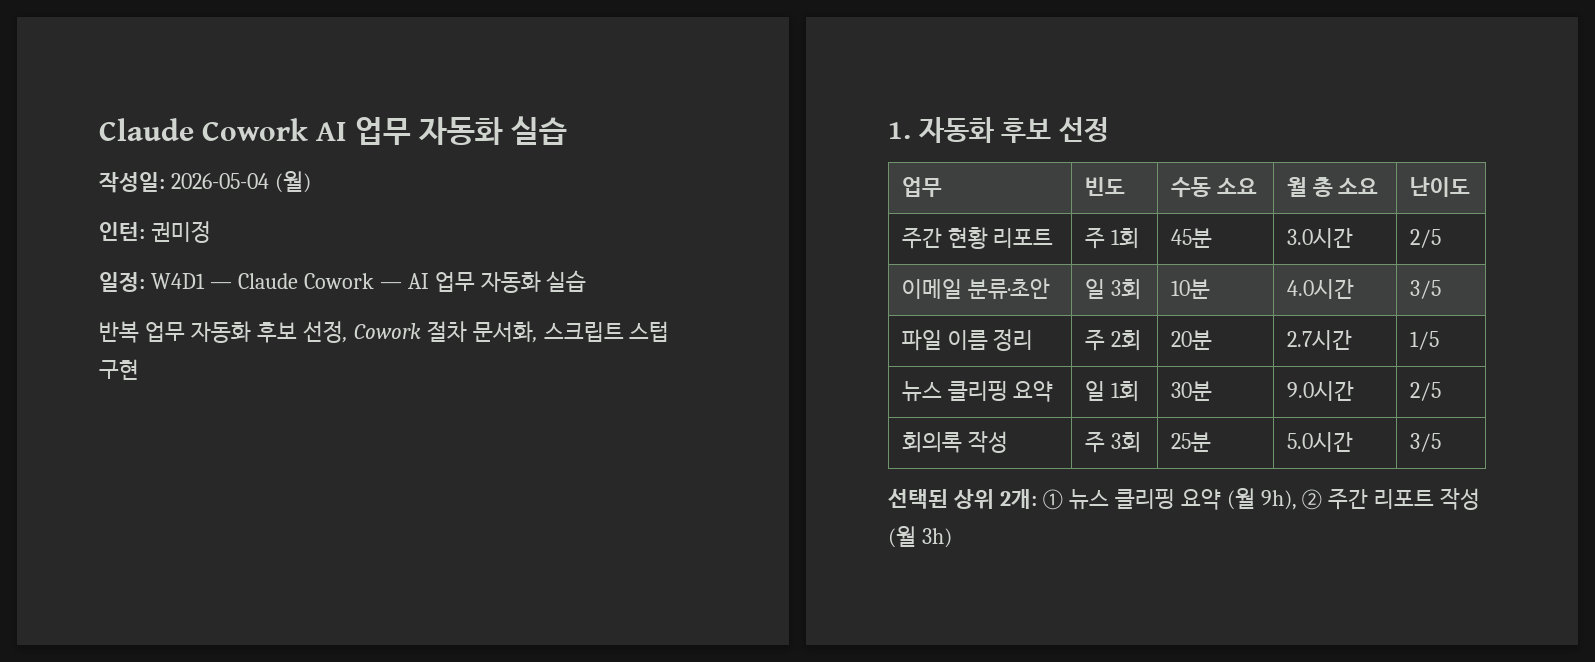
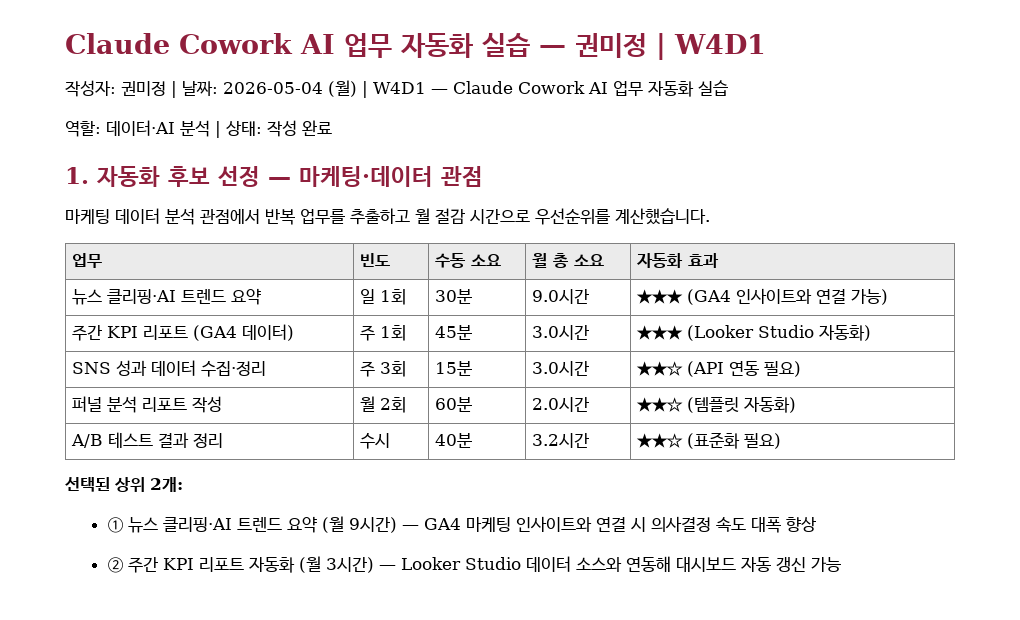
- Claude Cowork AI 업무 자동화 실습
- 작성일: 2026-05-04 (월)
- 인턴: 권미정
- 일정: W4D1 — Claude Cowork — AI 업무 자동화 실습
- 반복 업무 자동화 후보 선정, Cowork 절차 문서화, 스크립트 스텁 구현
- 1. 자동화 후보 선정
+ Claude Cowork AI 업무 자동화 실습 — 권미정 | W4D1
+ 작성자: 권미정 | 날짜: 2026-05-04 (월) | W4D1 — Claude Cowork AI 업무 자동화 실습
+ 역할: 데이터·AI 분석 | 상태: 작성 완료
+ 1. 자동화 후보 선정 — 마케팅·데이터 관점
+ 마케팅 데이터 분석 관점에서 반복 업무를 추출하고 월 절감 시간으로 우선순위를 계산했습니다.
- 업무 | 빈도 | 수동 소요 | 월 총 소요 | 난이도
- 주간 현황 리포트 | 주 1회 | 45분 | 3.0시간 | 2/5
- 이메일 분류·초안 | 일 3회 | 10분 | 4.0시간 | 3/5
- 파일 이름 정리 | 주 2회 | 20분 | 2.7시간 | 1/5
- 뉴스 클리핑 요약 | 일 1회 | 30분 | 9.0시간 | 2/5
- 회의록 작성 | 주 3회 | 25분 | 5.0시간 | 3/5
+ 업무 | 빈도 | 수동 소요 | 월 총 소요 | 자동화 효과
+ 뉴스 클리핑·AI 트렌드 요약 | 일 1회 | 30분 | 9.0시간 | ★★★ (GA4 인사이트와 연결 가능)
+ 주간 KPI 리포트 (GA4 데이터) | 주 1회 | 45분 | 3.0시간 | ★★★ (Looker Studio 자동화)
+ SNS 성과 데이터 수집·정리 | 주 3회 | 15분 | 3.0시간 | ★★☆ (API 연동 필요)
+ 퍼널 분석 리포트 작성 | 월 2회 | 60분 | 2.0시간 | ★★☆ (템플릿 자동화)
+ A/B 테스트 결과 정리 | 수시 | 40분 | 3.2시간 | ★★☆ (표준화 필요)
- 선택된 상위 2개: ① 뉴스 클리핑 요약 (월 9h), ② 주간 리포트 작성 (월 3h)
+ 선택된 상위 2개:
+ ① 뉴스 클리핑·AI 트렌드 요약 (월 9시간) — GA4 마케팅 인사이트와 연결 시 의사결정 속도 대폭 향상
+ ② 주간 KPI 리포트 자동화 (월 3시간) — Looker Studio 데이터 소스와 연동해 대시보드 자동 갱신 가능

